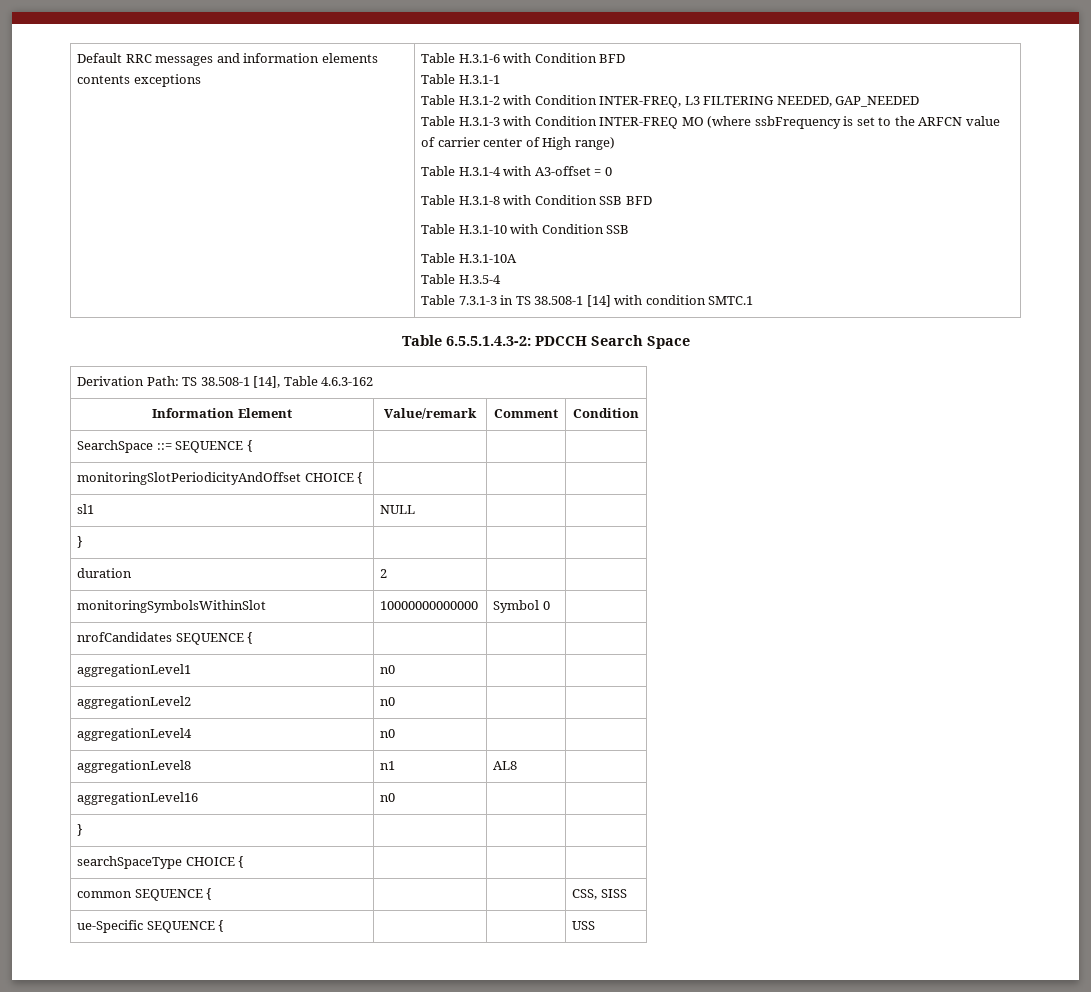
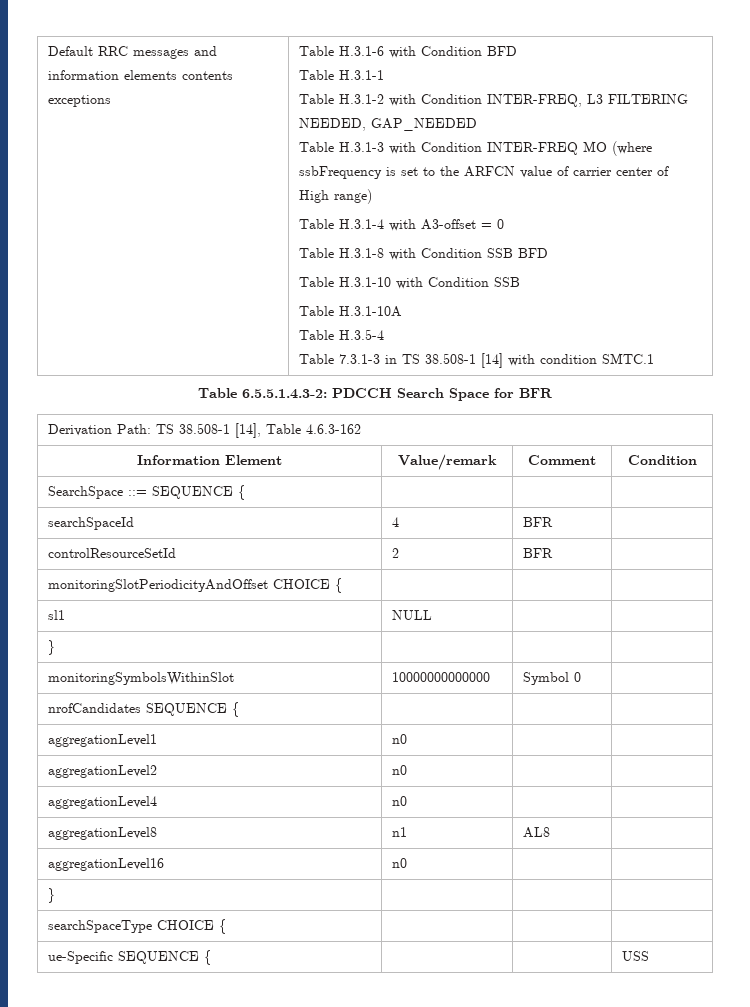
- Table 6.5.5.1.4.3-2: PDCCH Search Space
+ Table 6.5.5.1.4.3-2: PDCCH Search Space for BFR
+ searchSpaceId | 4 | BFR |
+ controlResourceSetId | 2 | BFR |
- duration | 2 | |
- common SEQUENCE { | | | CSS, SISS

